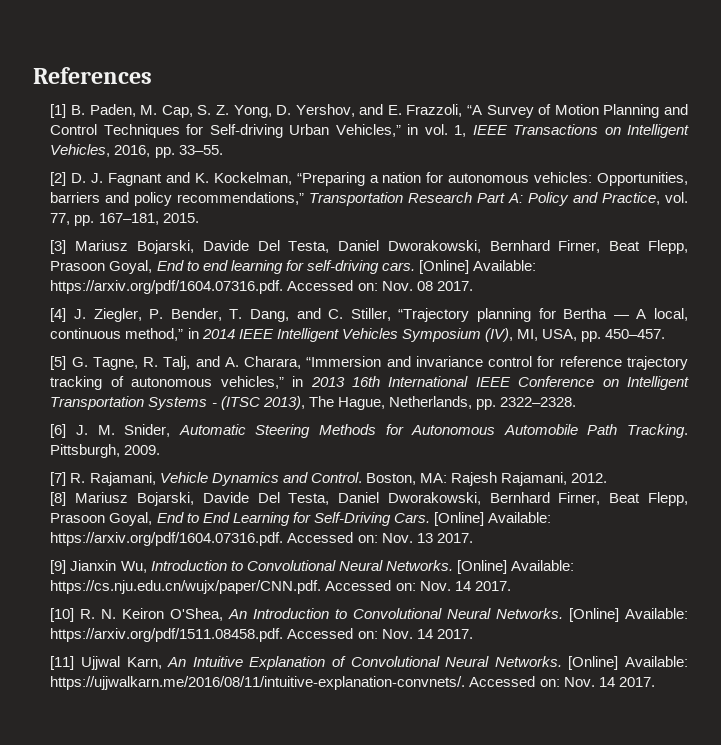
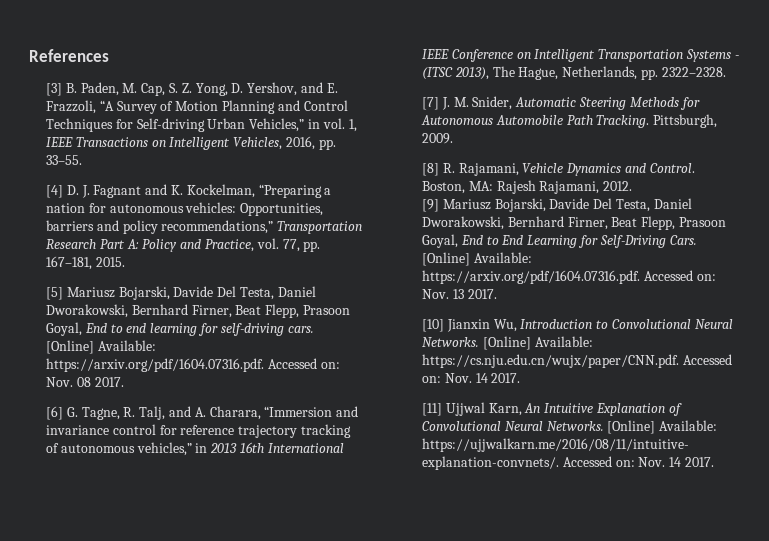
- [1] B. Paden, M. Cap, S. Z. Yong, D. Yershov, and E. Frazzoli, “A Survey of Motion Planning and Control Techniques for Self-driving Urban Vehicles,” in vol. 1, IEEE Transactions on Intelligent Vehicles, 2016, pp. 33–55.
+ [3] B. Paden, M. Cap, S. Z. Yong, D. Yershov, and E. Frazzoli, “A Survey of Motion Planning and Control Techniques for Self-driving Urban Vehicles,” in vol. 1, IEEE Transactions on Intelligent Vehicles, 2016, pp. 33–55.
- [2] D. J. Fagnant and K. Kockelman, “Preparing a nation for autonomous vehicles: Opportunities, barriers and policy recommendations,” Transportation Research Part A: Policy and Practice, vol. 77, pp. 167–181, 2015.
+ [4] D. J. Fagnant and K. Kockelman, “Preparing a nation for autonomous vehicles: Opportunities, barriers and policy recommendations,” Transportation Research Part A: Policy and Practice, vol. 77, pp. 167–181, 2015.
- [3] Mariusz Bojarski, Davide Del Testa, Daniel Dworakowski, Bernhard Firner, Beat Flepp, Prasoon Goyal, End to end learning for self-driving cars.
+ [5] Mariusz Bojarski, Davide Del Testa, Daniel Dworakowski, Bernhard Firner, Beat Flepp, Prasoon Goyal, End to end learning for self-driving cars.
- [4] J. Ziegler, P. Bender, T. Dang, and C. Stiller, “Trajectory planning for Bertha — A local, continuous method,” in 2014 IEEE Intelligent Vehicles Symposium (IV), MI, USA, pp. 450–457.
- [5] G. Tagne, R. Talj, and A. Charara, “Immersion and invariance control for reference trajectory tracking of autonomous vehicles,” in 2013 16th International IEEE Conference on Intelligent Transportation Systems - (ITSC 2013), The Hague, Netherlands, pp. 2322–2328.
+ [6] G. Tagne, R. Talj, and A. Charara, “Immersion and invariance control for reference trajectory tracking of autonomous vehicles,” in 2013 16th International IEEE Conference on Intelligent Transportation Systems - (ITSC 2013), The Hague, Netherlands, pp. 2322–2328.
- [6] J. M. Snider, Automatic Steering Methods for Autonomous Automobile Path Tracking.
+ [7] J. M. Snider, Automatic Steering Methods for Autonomous Automobile Path Tracking.
- [7] R. Rajamani, Vehicle Dynamics and Control.
+ [8] R. Rajamani, Vehicle Dynamics and Control.
- [8] Mariusz Bojarski, Davide Del Testa, Daniel Dworakowski, Bernhard Firner, Beat Flepp, Prasoon Goyal, End to End Learning for Self-Driving Cars.
+ [9] Mariusz Bojarski, Davide Del Testa, Daniel Dworakowski, Bernhard Firner, Beat Flepp, Prasoon Goyal, End to End Learning for Self-Driving Cars.
- [9] Jianxin Wu, Introduction to Convolutional Neural Networks.
+ [10] Jianxin Wu, Introduction to Convolutional Neural Networks.
- [10] R. N. Keiron O'Shea, An Introduction to Convolutional Neural Networks. [Online] Available: https://arxiv.org/pdf/1511.08458.pdf. Accessed on: Nov. 14 2017.

